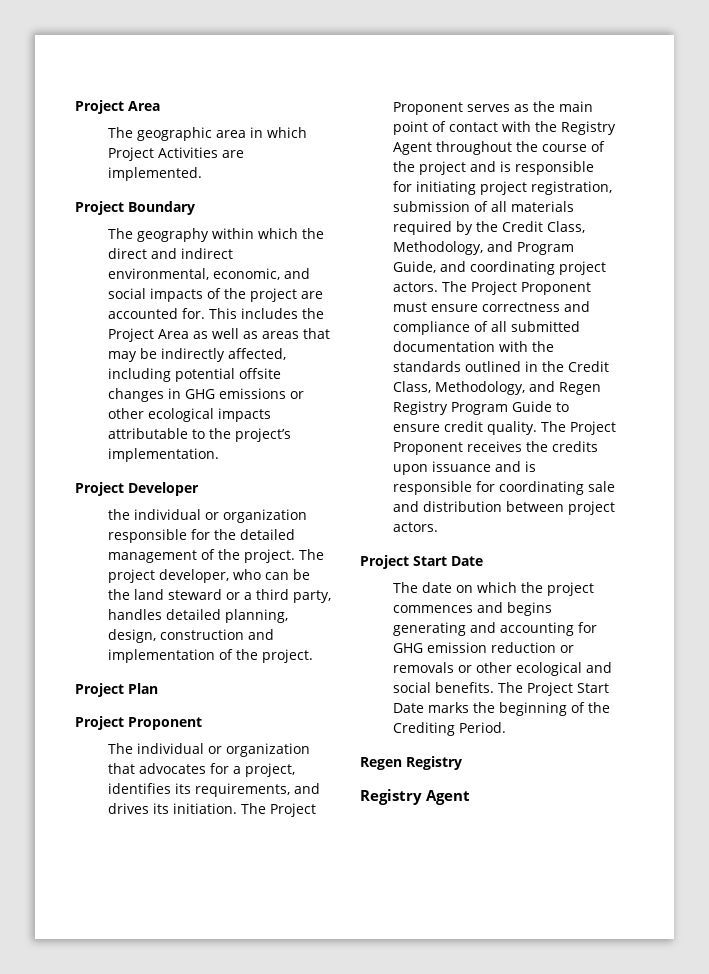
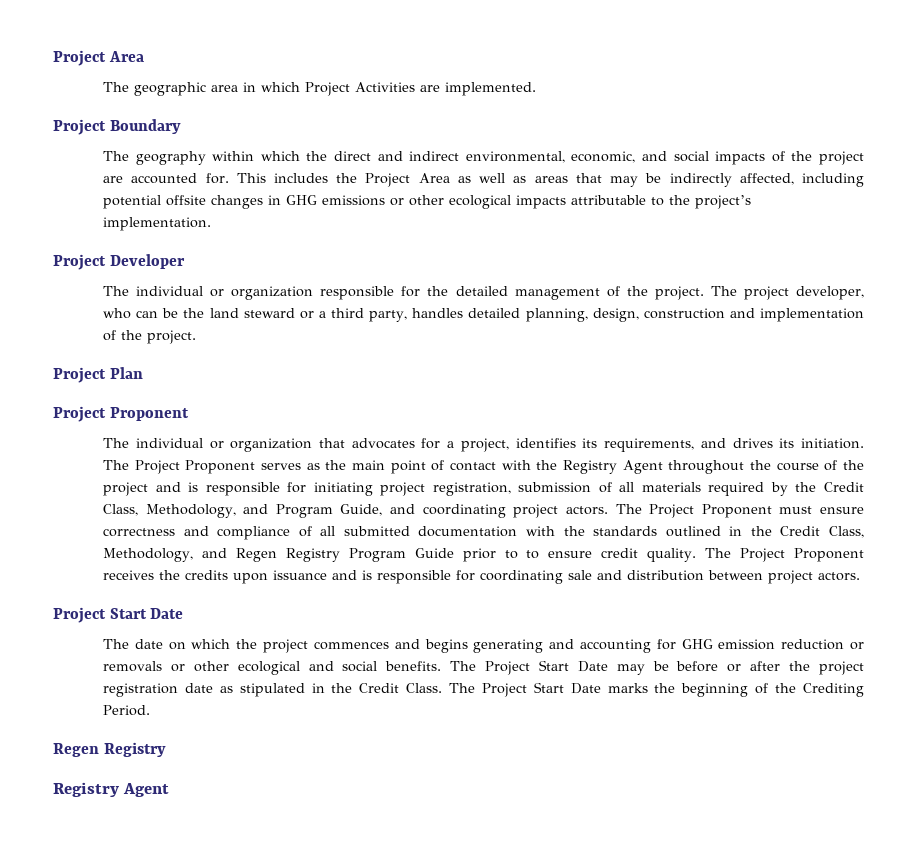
- the individual or organization responsible for the detailed management of the project.
+ The individual or organization responsible for the detailed management of the project.
- The Project Proponent must ensure correctness and compliance of all submitted documentation with the standards outlined in the Credit Class, Methodology, and Regen Registry Program Guide to ensure credit quality.
+ The Project Proponent must ensure correctness and compliance of all submitted documentation with the standards outlined in the Credit Class, Methodology, and Regen Registry Program Guide prior to to ensure credit quality.
- The Project Start Date marks the beginning of the Crediting Period.
+ The Project Start Date may be before or after the project registration date as stipulated in the Credit Class. The Project Start Date marks the beginning of the Crediting Period.

